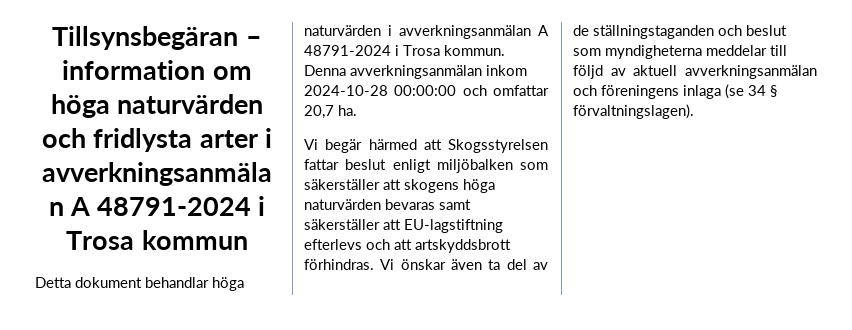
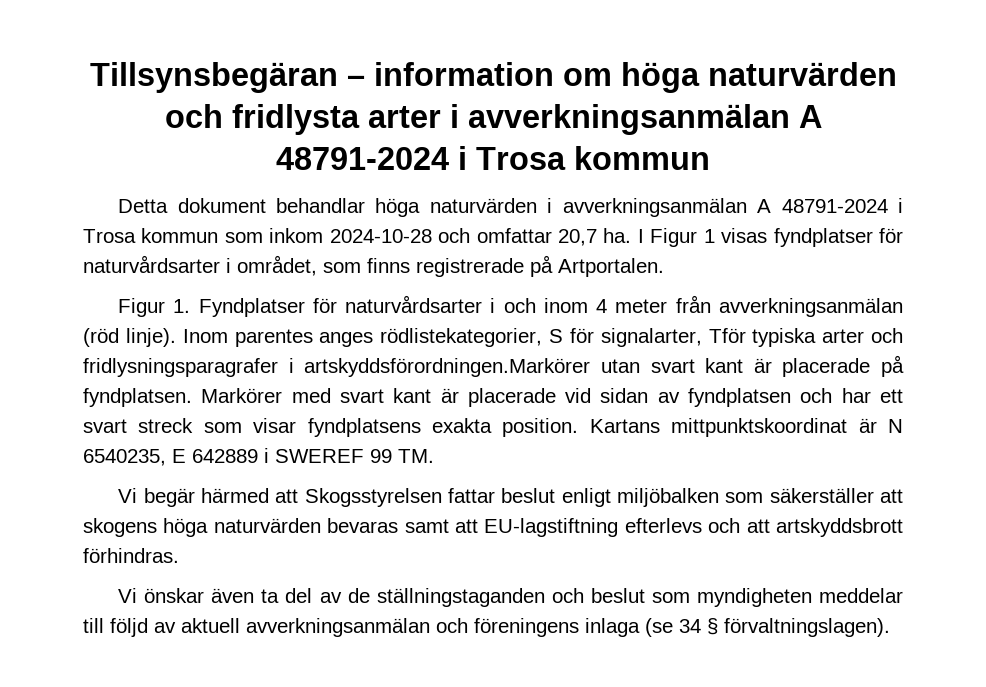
- Detta dokument behandlar höga naturvärden i avverkningsanmälan A 48791-2024 i Trosa kommun. Denna avverkningsanmälan inkom 2024-10-28 00:00:00 och omfattar 20,7 ha.
+ Detta dokument behandlar höga naturvärden i avverkningsanmälan A 48791-2024 i Trosa kommun som inkom 2024-10-28 och omfattar 20,7 ha. I Figur 1 visas fyndplatser för naturvårdsarter i området, som finns registrerade på Artportalen.
+ Figur 1. Fyndplatser för naturvårdsarter i och inom 4 meter från avverkningsanmälan (röd linje). Inom parentes anges rödlistekategorier, S för signalarter, Tför typiska arter och fridlysningsparagrafer i artskyddsförordningen.Markörer utan svart kant är placerade på fyndplatsen. Markörer med svart kant är placerade vid sidan av fyndplatsen och har ett svart streck som visar fyndplatsens exakta position. Kartans mittpunktskoordinat är N 6540235, E 642889 i SWEREF 99 TM.
- Vi begär härmed att Skogsstyrelsen fattar beslut enligt miljöbalken som säkerställer att skogens höga naturvärden bevaras samt säkerställer att EU-lagstiftning efterlevs och att artskyddsbrott förhindras. Vi önskar även ta del av de ställningstaganden och beslut som myndigheterna meddelar till följd av aktuell avverkningsanmälan och föreningens inlaga (se 34 § förvaltningslagen).
+ Vi begär härmed att Skogsstyrelsen fattar beslut enligt miljöbalken som säkerställer att skogens höga naturvärden bevaras samt att EU-lagstiftning efterlevs och att artskyddsbrott förhindras.
+ Vi önskar även ta del av de ställningstaganden och beslut som myndigheten meddelar till följd av aktuell avverkningsanmälan och föreningens inlaga (se 34 § förvaltningslagen).

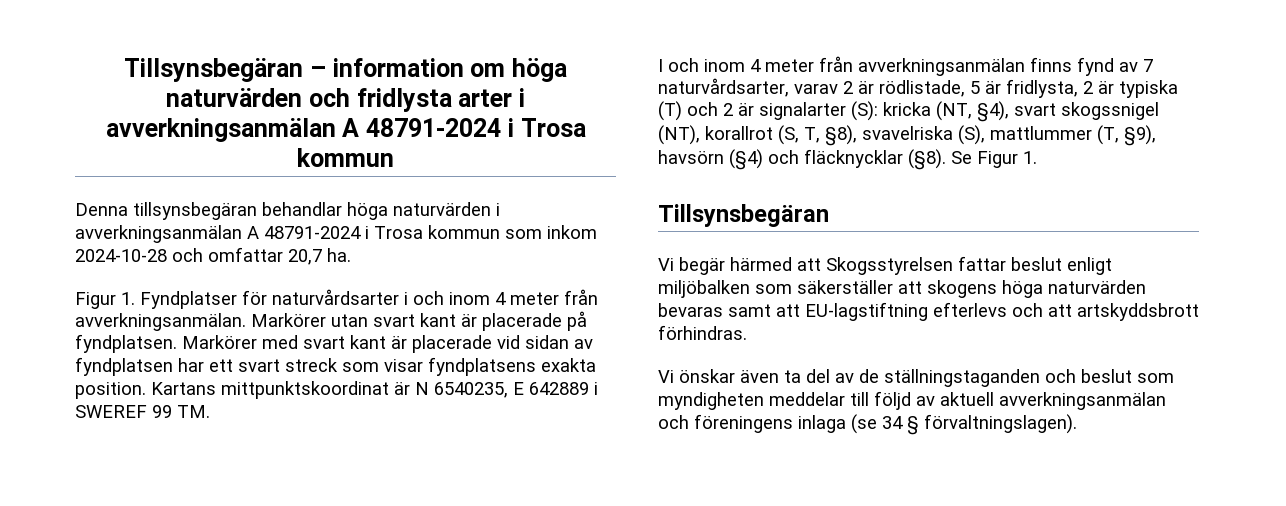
- Detta dokument behandlar höga naturvärden i avverkningsanmälan A 48791-2024 i Trosa kommun som inkom 2024-10-28 och omfattar 20,7 ha. I Figur 1 visas fyndplatser för naturvårdsarter i området, som finns registrerade på Artportalen.
+ Denna tillsynsbegäran behandlar höga naturvärden i avverkningsanmälan A 48791-2024 i Trosa kommun som inkom 2024-10-28 och omfattar 20,7 ha.
- Figur 1. Fyndplatser för naturvårdsarter i och inom 4 meter från avverkningsanmälan (röd linje). Inom parentes anges rödlistekategorier, S för signalarter, Tför typiska arter och fridlysningsparagrafer i artskyddsförordningen.Markörer utan svart kant är placerade på fyndplatsen.
+ Figur 1. Fyndplatser för naturvårdsarter i och inom 4 meter från avverkningsanmälan. Markörer utan svart kant är placerade på fyndplatsen.
- Markörer med svart kant är placerade vid sidan av fyndplatsen och har ett svart streck som visar fyndplatsens exakta position.
+ Markörer med svart kant är placerade vid sidan av fyndplatsen har ett svart streck som visar fyndplatsens exakta position.
+ I och inom 4 meter från avverkningsanmälan finns fynd av 7 naturvårdsarter, varav 2 är rödlistade, 5 är fridlysta, 2 är typiska (T) och 2 är signalarter (S): kricka (NT, §4), svart skogssnigel (NT), korallrot (S, T, §8), svavelriska (S), mattlummer (T, §9), havsörn (§4) och fläcknycklar (§8). Se Figur 1.
+ Tillsynsbegäran

